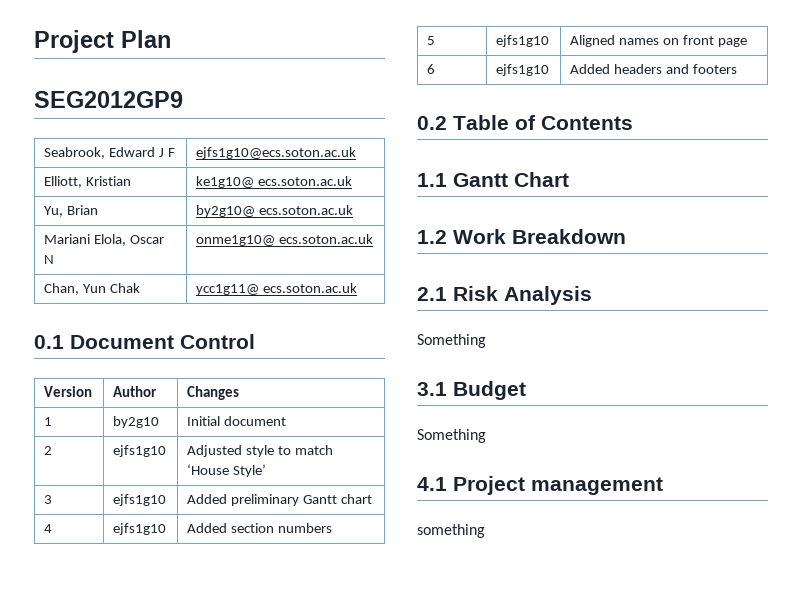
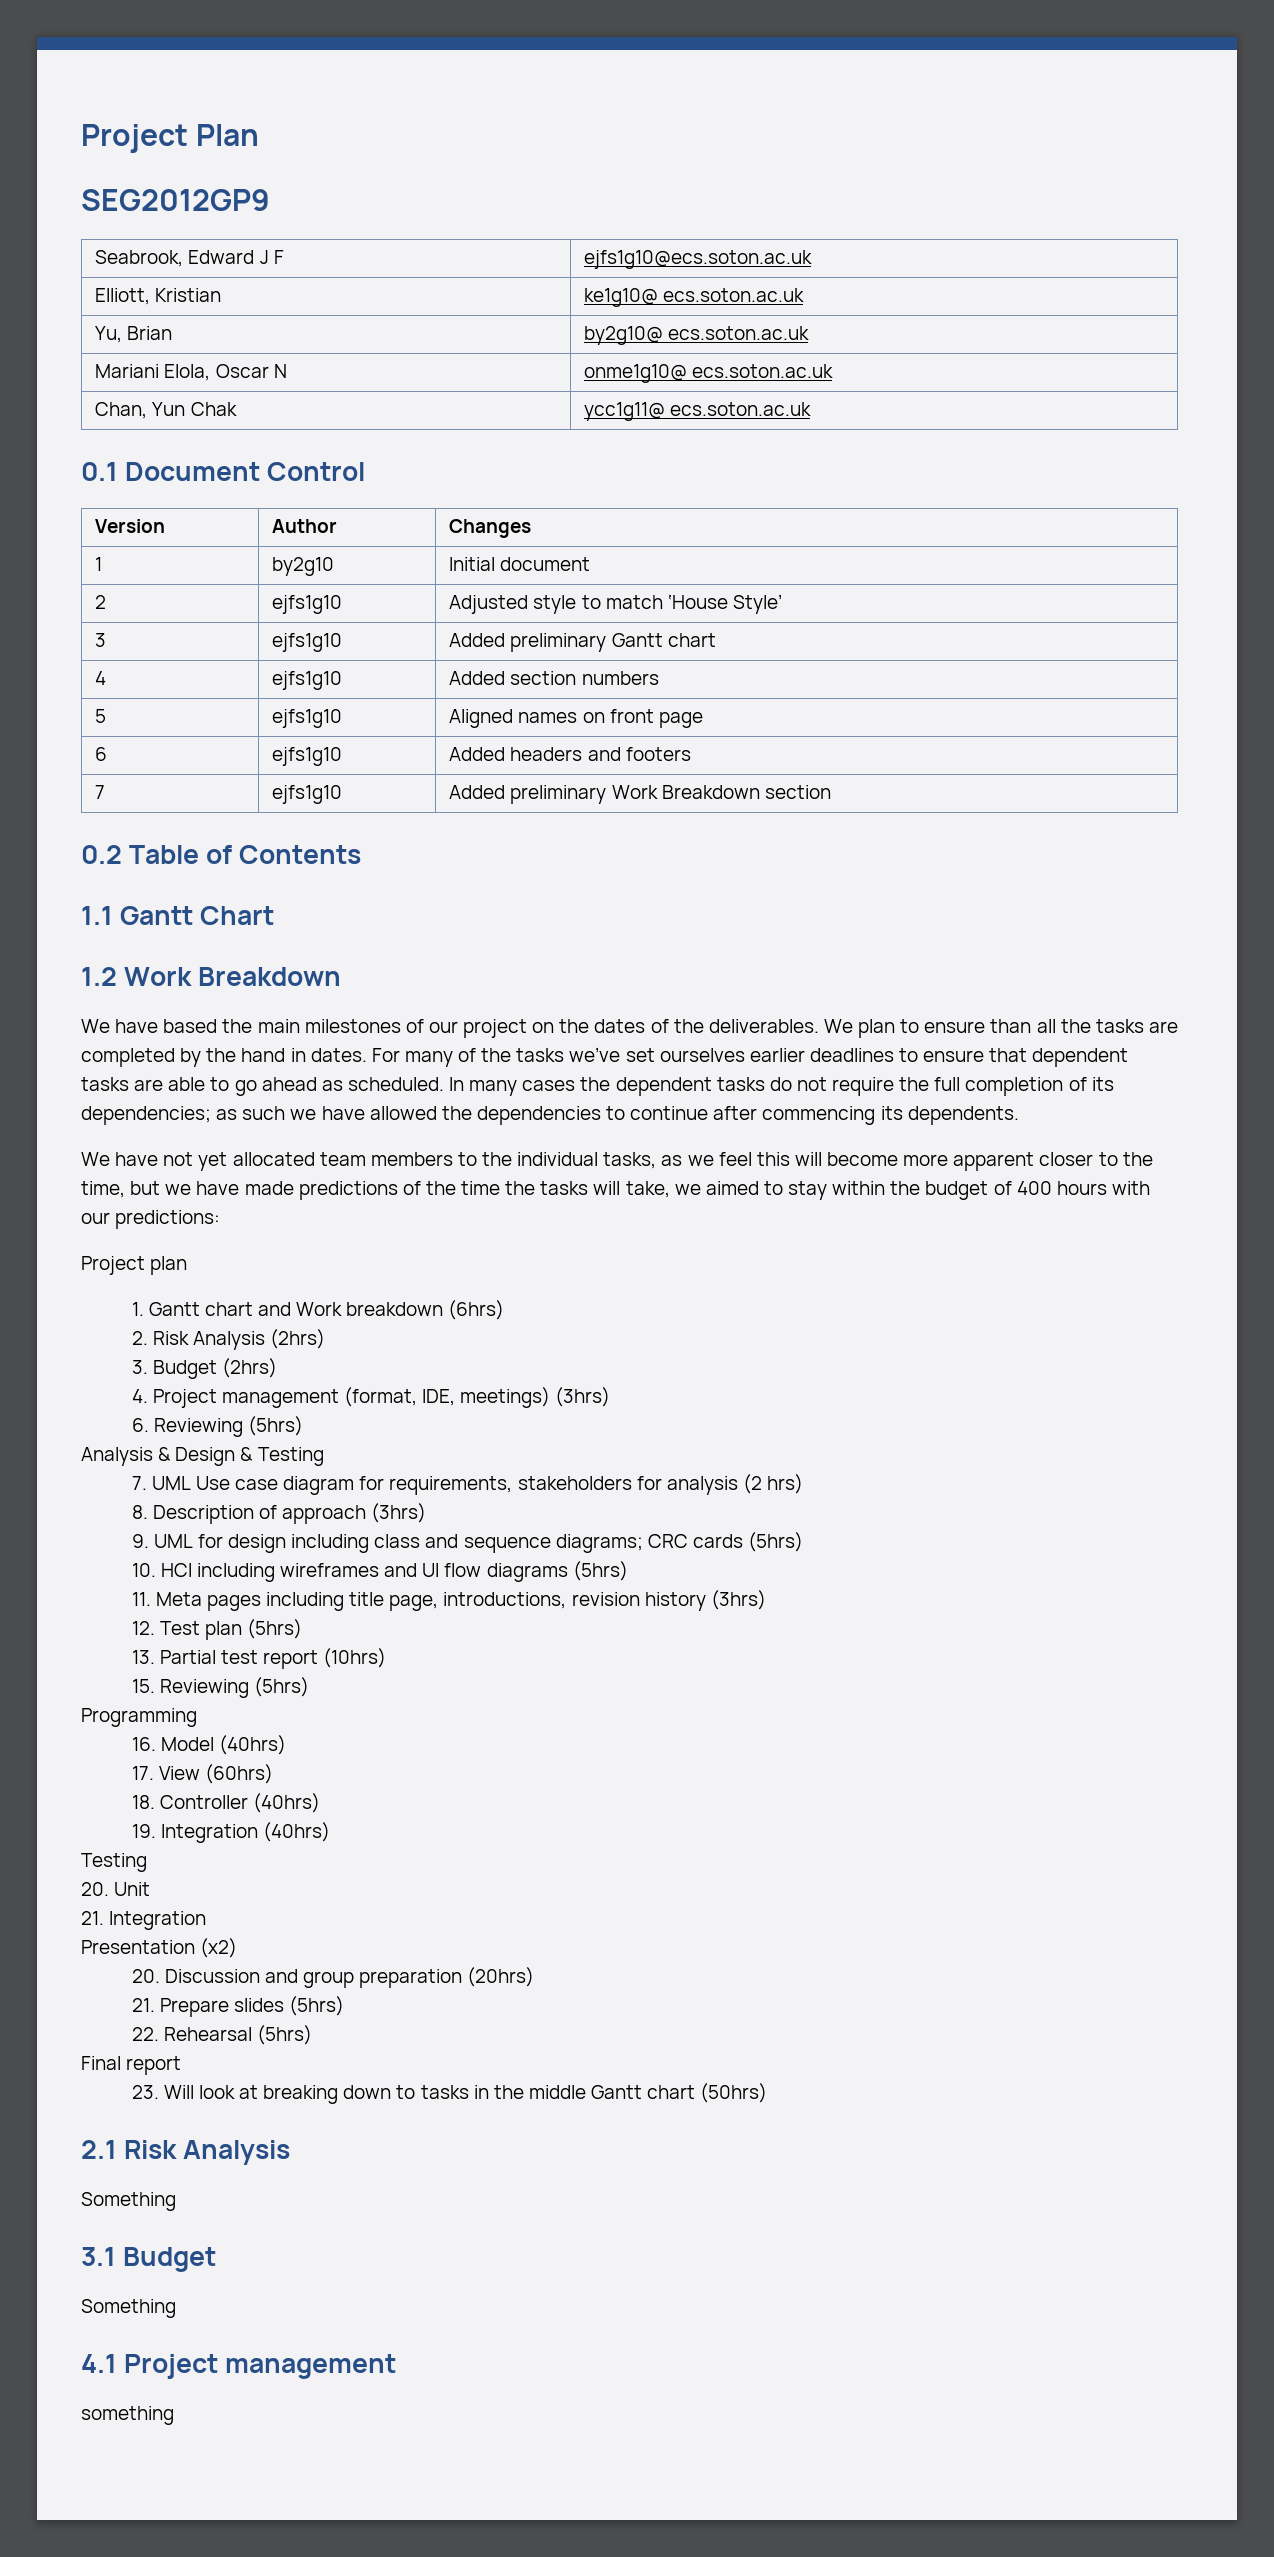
+ 7 | ejfs1g10 | Added preliminary Work Breakdown section
+ We have based the main milestones of our project on the dates of the deliverables. We plan to ensure than all the tasks are completed by the hand in dates. For many of the tasks we’ve set ourselves earlier deadlines to ensure that dependent tasks are able to go ahead as scheduled. In many cases the dependent tasks do not require the full completion of its dependencies; as such we have allowed the dependencies to continue after commencing its dependents.
+ We have not yet allocated team members to the individual tasks, as we feel this will become more apparent closer to the time, but we have made predictions of the time the tasks will take, we aimed to stay within the budget of 400 hours with our predictions:
+ Project plan
+ 1. Gantt chart and Work breakdown (6hrs)
+ 2. Risk Analysis (2hrs)
+ 3. Budget (2hrs)
+ 4. Project management (format, IDE, meetings) (3hrs)
+ 6. Reviewing (5hrs)
+ Analysis & Design & Testing
+ 7. UML Use case diagram for requirements, stakeholders for analysis (2 hrs)
+ 8. Description of approach (3hrs)
+ 9. UML for design including class and sequence diagrams; CRC cards (5hrs)
+ 10. HCI including wireframes and UI flow diagrams (5hrs)
+ 11. Meta pages including title page, introductions, revision history (3hrs)
+ 12. Test plan (5hrs)
+ 13. Partial test report (10hrs)
+ 15. Reviewing (5hrs)
+ Programming
+ 16. Model (40hrs)
+ 17. View (60hrs)
+ 18. Controller (40hrs)
+ 19. Integration (40hrs)
+ Testing
+ 20. Unit
+ 21. Integration
+ Presentation (x2)
+ 20. Discussion and group preparation (20hrs)
+ 21. Prepare slides (5hrs)
+ 22. Rehearsal (5hrs)
+ Final report
+ 23. Will look at breaking down to tasks in the middle Gantt chart (50hrs)

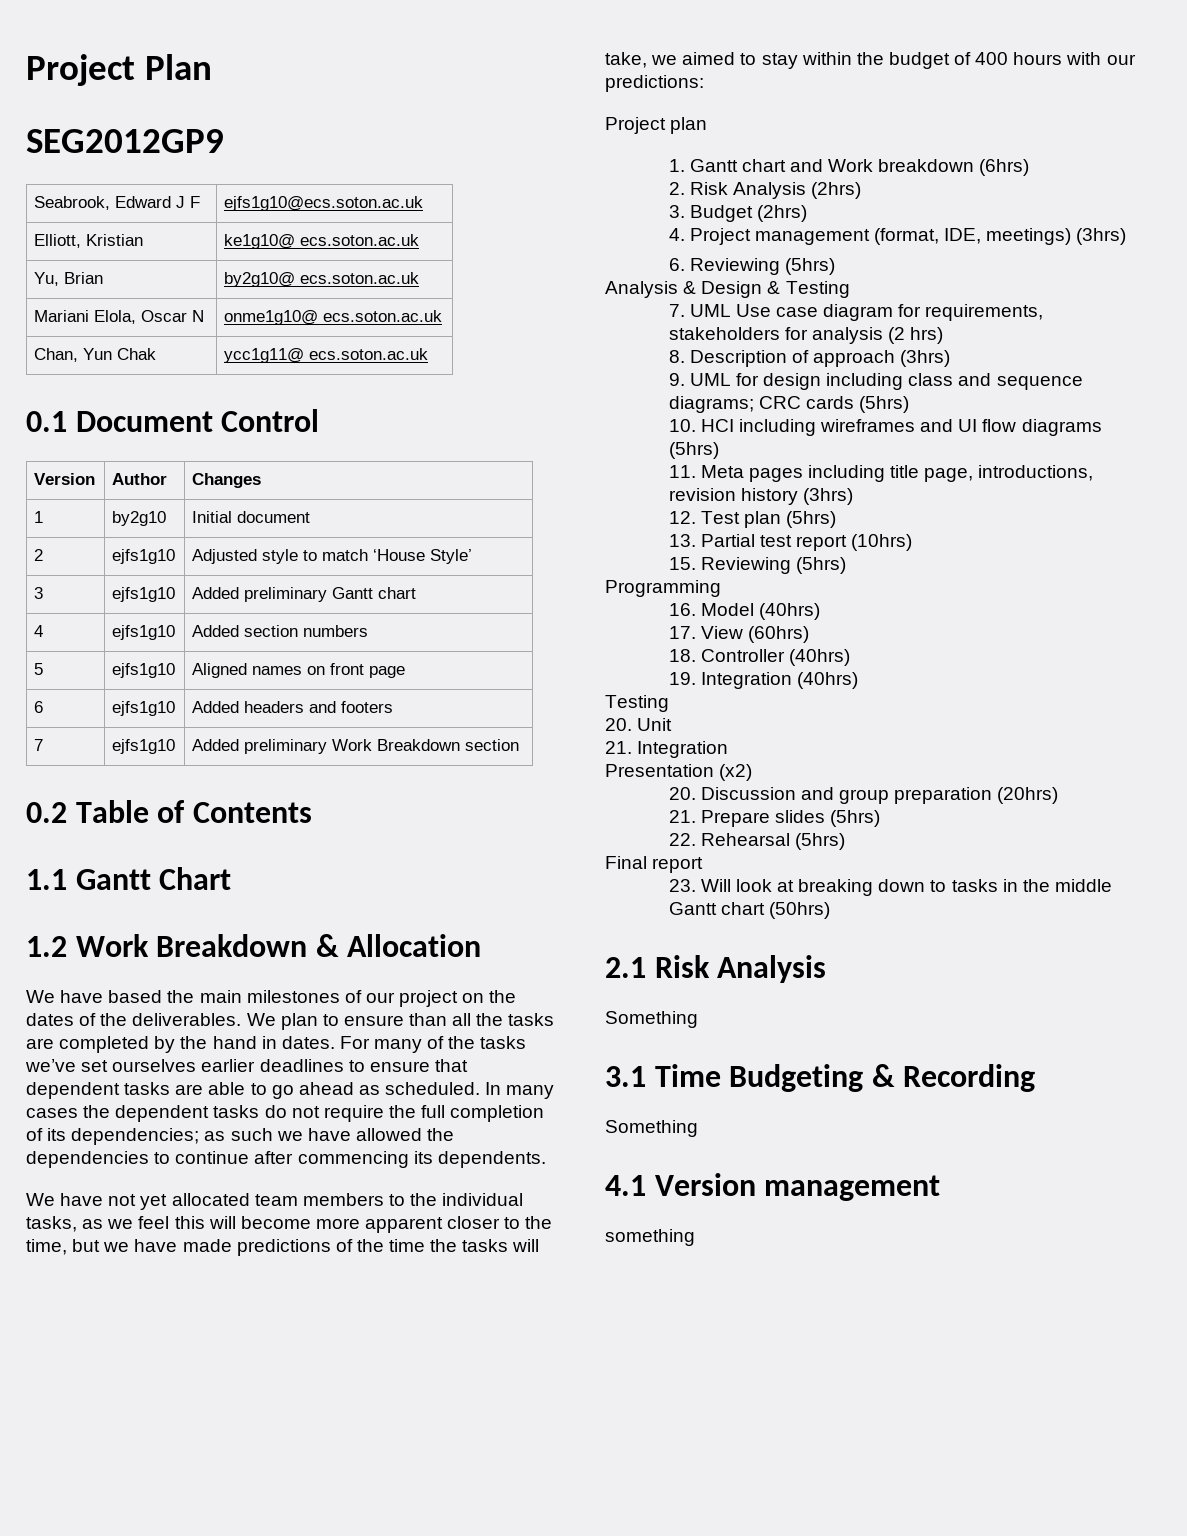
- 1.2 Work Breakdown
+ 1.2 Work Breakdown & Allocation
- 3.1 Budget
+ 3.1 Time Budgeting & Recording
- 4.1 Project management
+ 4.1 Version management

